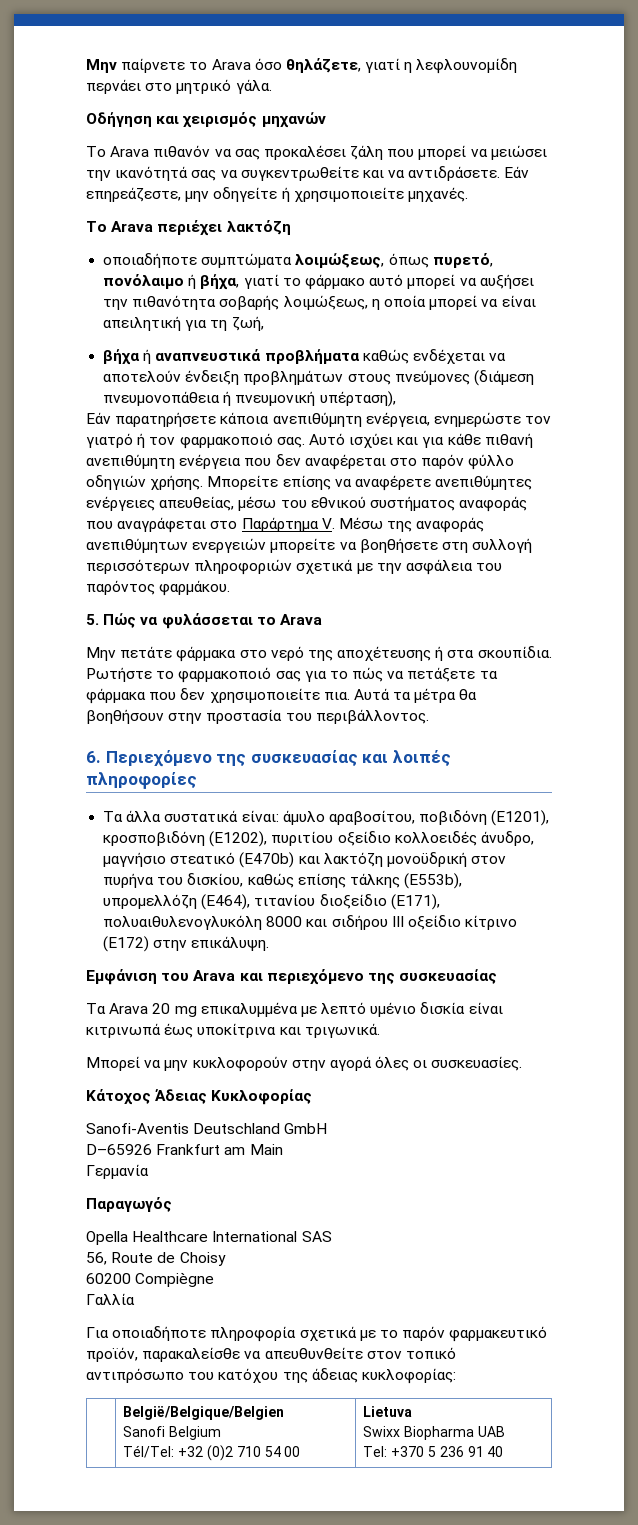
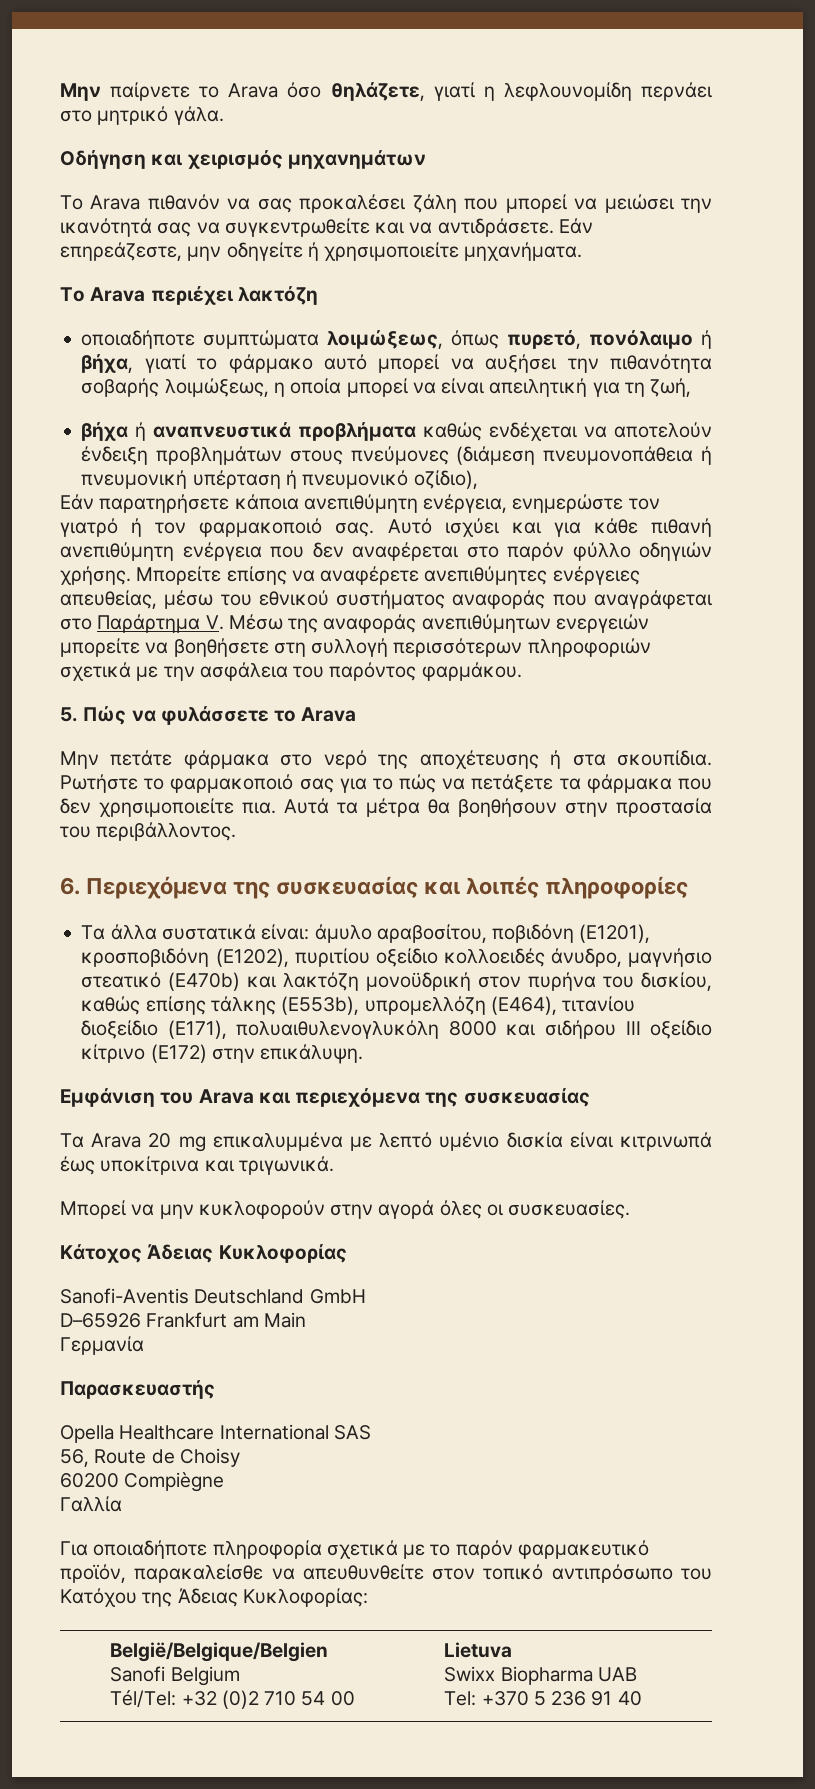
- Οδήγηση και χειρισμός μηχανών
+ Οδήγηση και χειρισμός μηχανημάτων
- Εάν επηρεάζεστε, μην οδηγείτε ή χρησιμοποιείτε μηχανές.
+ Εάν επηρεάζεστε, μην οδηγείτε ή χρησιμοποιείτε μηχανήματα.
- βήχα ή αναπνευστικά προβλήματα καθώς ενδέχεται να αποτελούν ένδειξη προβλημάτων στους πνεύμονες (διάμεση πνευμονοπάθεια ή πνευμονική υπέρταση),
+ βήχα ή αναπνευστικά προβλήματα καθώς ενδέχεται να αποτελούν ένδειξη προβλημάτων στους πνεύμονες (διάμεση πνευμονοπάθεια ή πνευμονική υπέρταση ή πνευμονικό οζίδιο),
- 5. Πώς να φυλάσσεται το Arava
+ 5. Πώς να φυλάσσετε το Arava
- 6. Περιεχόμενο της συσκευασίας και λοιπές πληροφορίες
+ 6. Περιεχόμενα της συσκευασίας και λοιπές πληροφορίες
- Εμφάνιση του Arava και περιεχόμενο της συσκευασίας
+ Εμφάνιση του Arava και περιεχόμενα της συσκευασίας
- Παραγωγός
+ Παρασκευαστής
- Για οποιαδήποτε πληροφορία σχετικά με το παρόν φαρμακευτικό προϊόν, παρακαλείσθε να απευθυνθείτε στον τοπικό αντιπρόσωπο του κατόχου της άδειας κυκλοφορίας:
+ Για οποιαδήποτε πληροφορία σχετικά με το παρόν φαρμακευτικό προϊόν, παρακαλείσθε να απευθυνθείτε στον τοπικό αντιπρόσωπο του Κατόχου της Άδειας Κυκλοφορίας:

